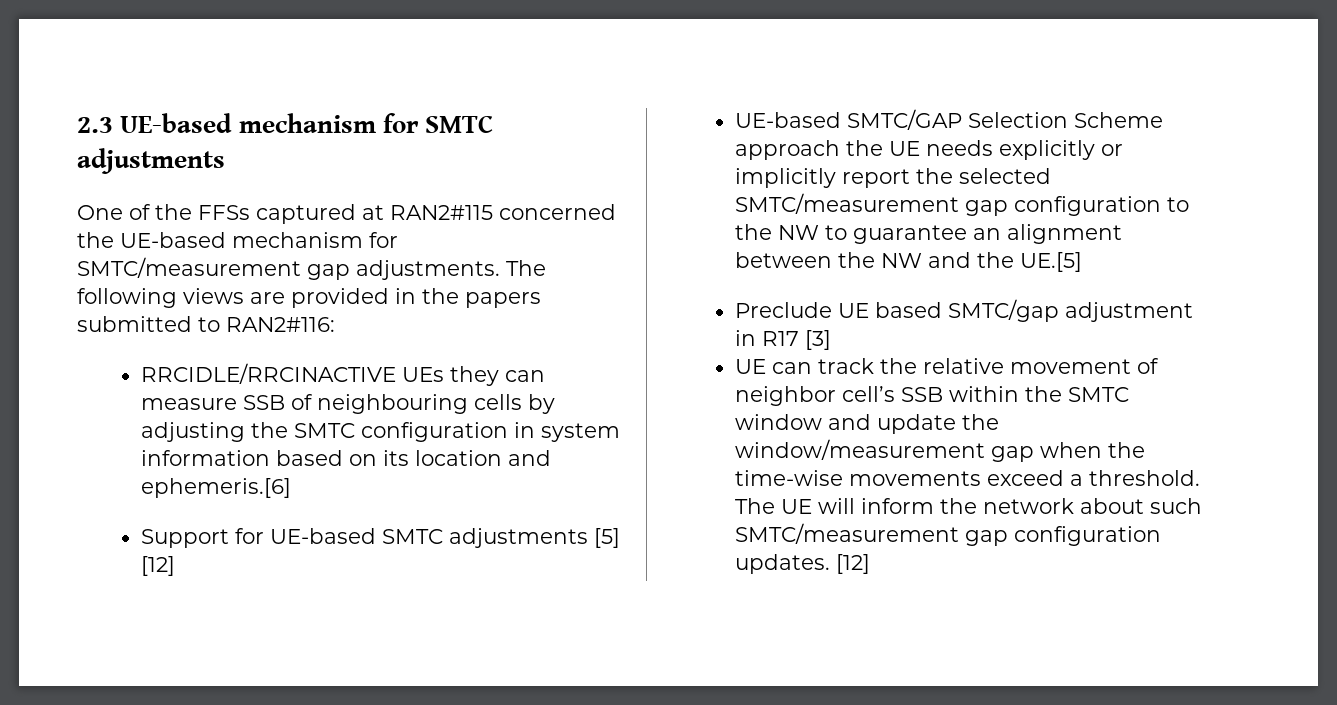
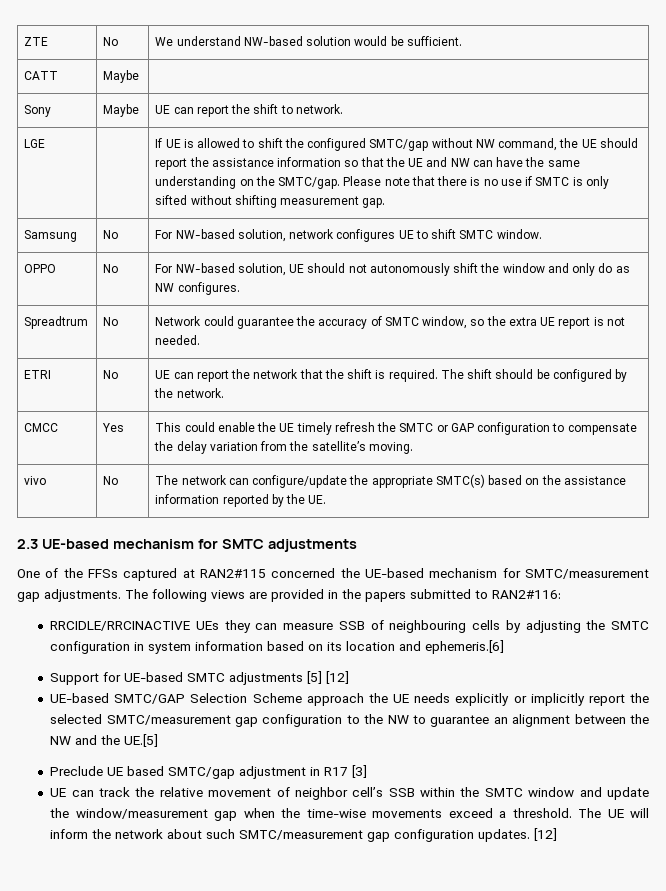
+ ZTE | No | We understand NW-based solution would be sufficient.
+ CATT | Maybe |
+ Sony | Maybe | UE can report the shift to network.
+ LGE | | If UE is allowed to shift the configured SMTC/gap without NW command, the UE should report the assistance information so that the UE and NW can have the same understanding on the SMTC/gap. Please note that there is no use if SMTC is only sifted without shifting measurement gap.
+ Samsung | No | For NW-based solution, network configures UE to shift SMTC window.
+ OPPO | No | For NW-based solution, UE should not autonomously shift the window and only do as NW configures.
+ Spreadtrum | No | Network could guarantee the accuracy of SMTC window, so the extra UE report is not needed.
+ ETRI | No | UE can report the network that the shift is required. The shift should be configured by the network.
+ CMCC | Yes | This could enable the UE timely refresh the SMTC or GAP configuration to compensate the delay variation from the satellite’s moving.
+ vivo | No | The network can configure/update the appropriate SMTC(s) based on the assistance information reported by the UE.

